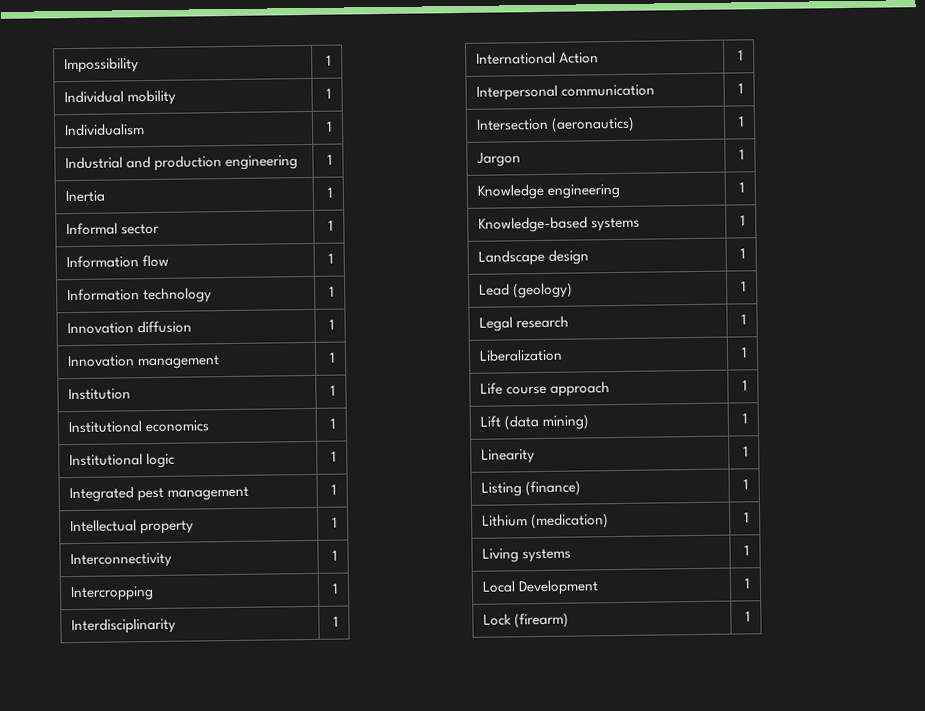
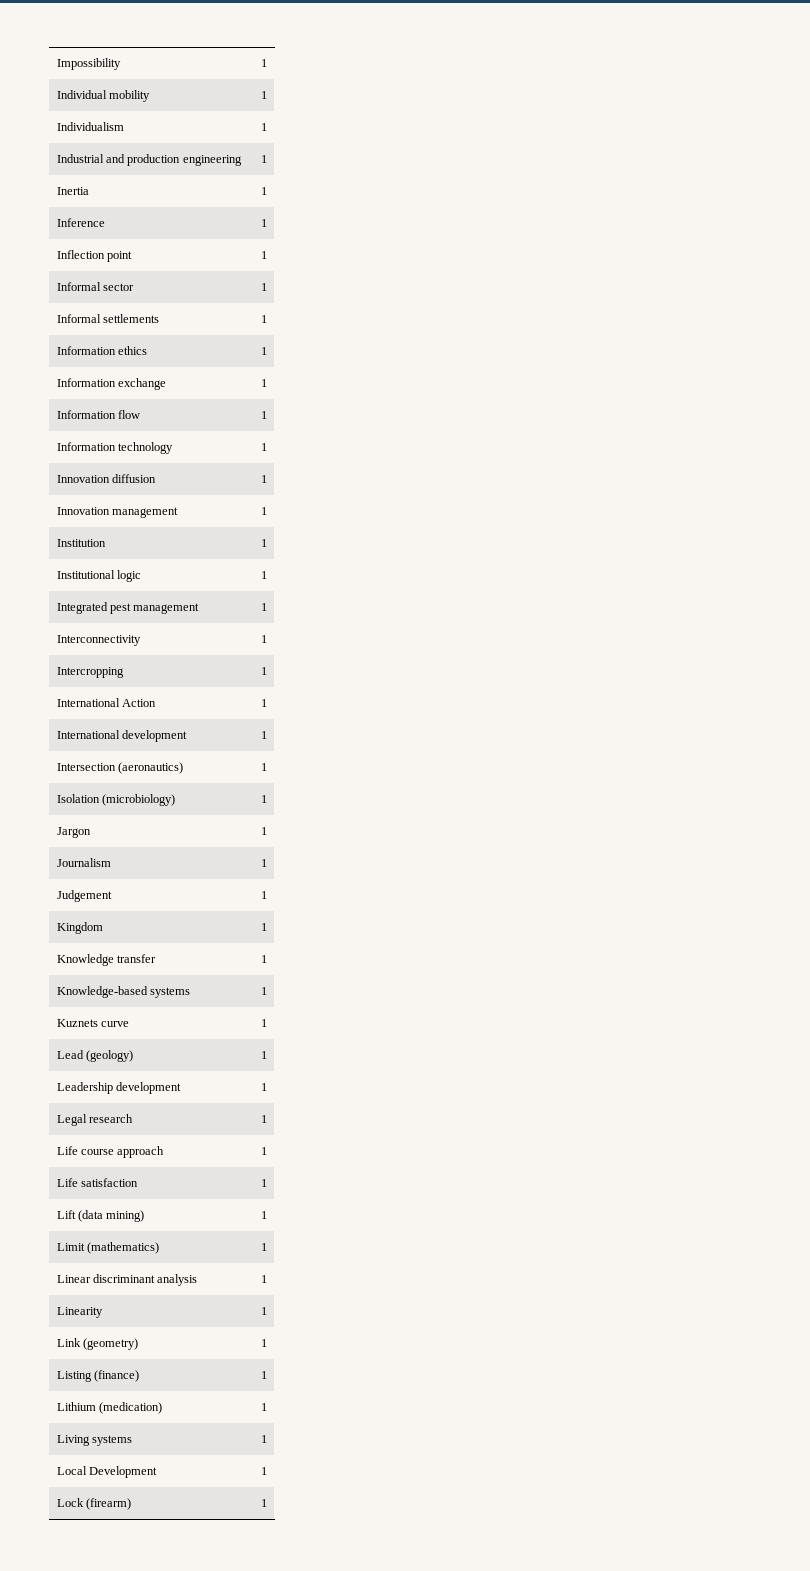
+ Inference | 1
+ Inflection point | 1
  Informal sector | 1
+ Informal settlements | 1
+ Information ethics | 1
+ Information exchange | 1
- Institutional economics | 1
- Intellectual property | 1
- Interdisciplinarity | 1
- Interpersonal communication | 1
+ International development | 1
+ Isolation (microbiology) | 1
+ Journalism | 1
+ Judgement | 1
+ Kingdom | 1
- Knowledge engineering | 1
+ Knowledge transfer | 1
- Landscape design | 1
+ Kuznets curve | 1
+ Leadership development | 1
  Legal research | 1
- Liberalization | 1
+ Life satisfaction | 1
+ Limit (mathematics) | 1
+ Linear discriminant analysis | 1
+ Link (geometry) | 1

